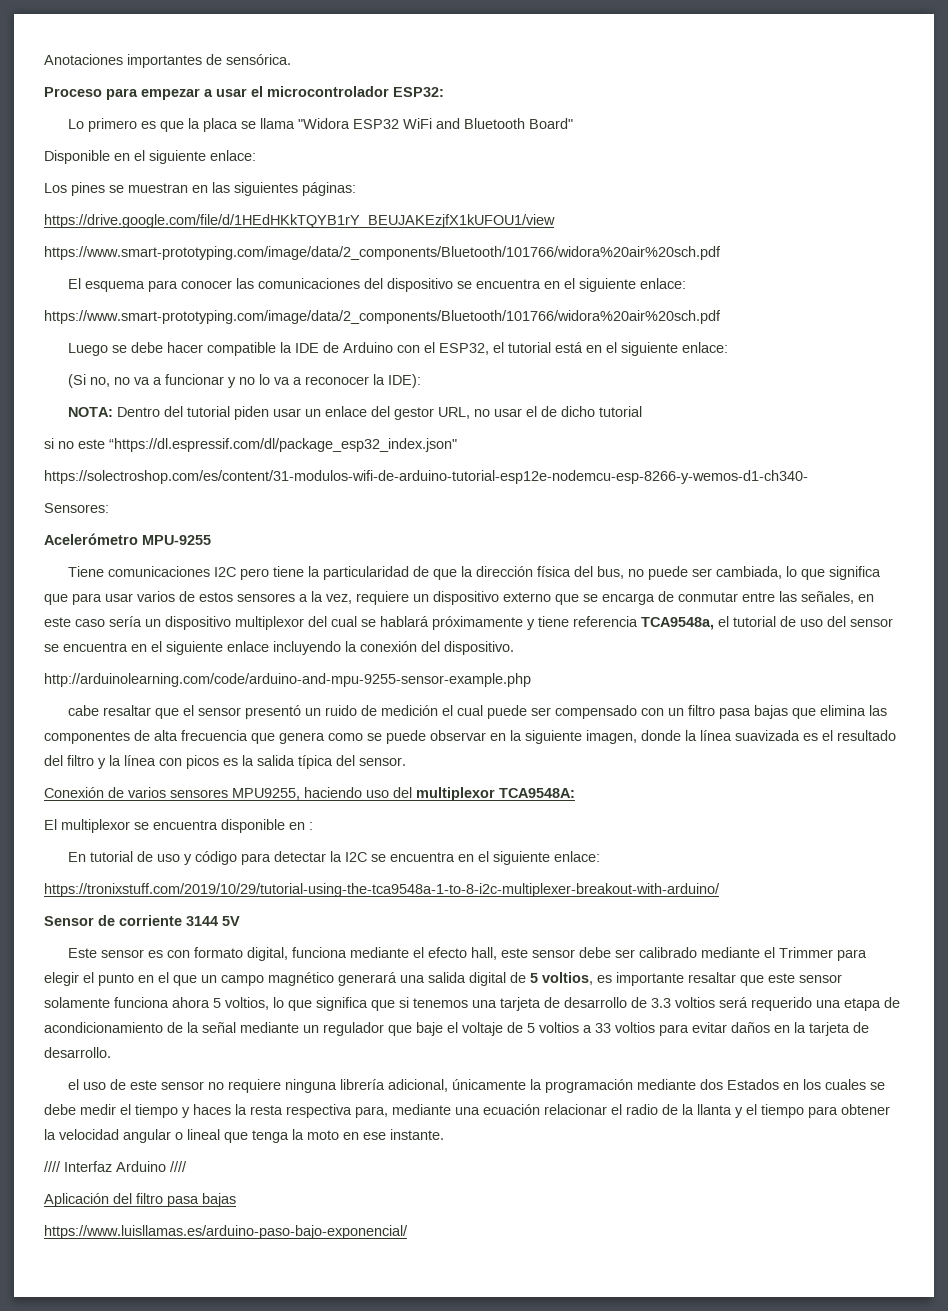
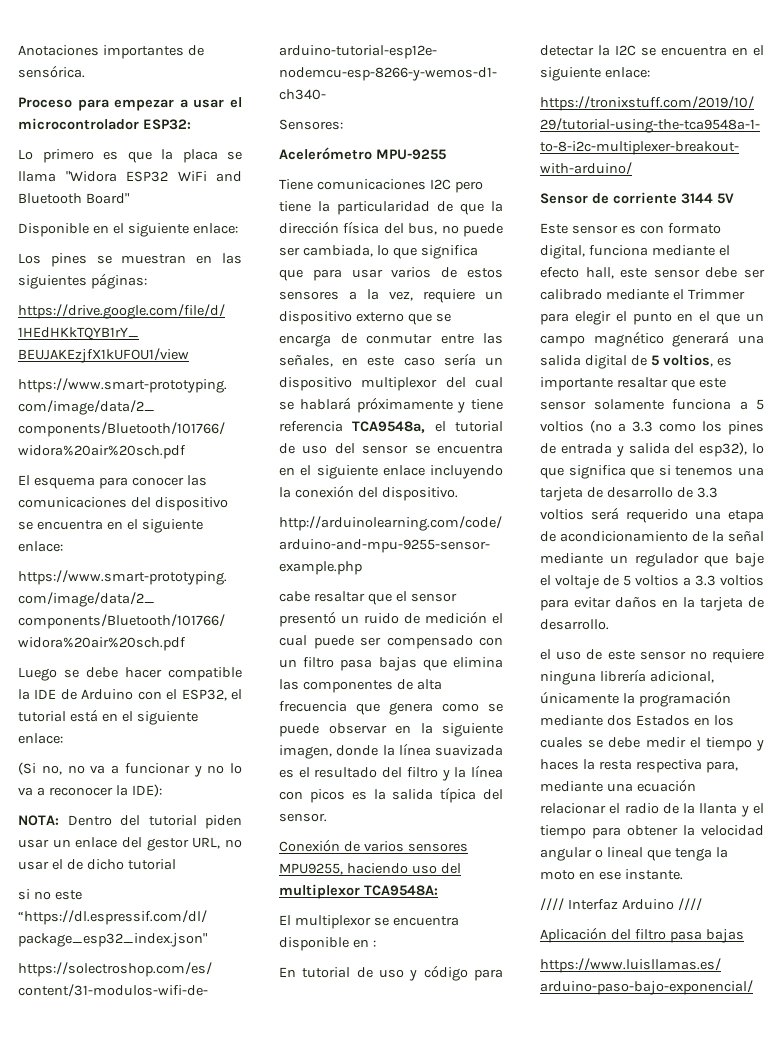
- Este sensor es con formato digital, funciona mediante el efecto hall, este sensor debe ser calibrado mediante el Trimmer para elegir el punto en el que un campo magnético generará una salida digital de 5 voltios, es importante resaltar que este sensor solamente funciona ahora 5 voltios, lo que significa que si tenemos una tarjeta de desarrollo de 3.3 voltios será requerido una etapa de acondicionamiento de la señal mediante un regulador que baje el voltaje de 5 voltios a 33 voltios para evitar daños en la tarjeta de desarrollo.
+ Este sensor es con formato digital, funciona mediante el efecto hall, este sensor debe ser calibrado mediante el Trimmer para elegir el punto en el que un campo magnético generará una salida digital de 5 voltios, es importante resaltar que este sensor solamente funciona a 5 voltios (no a 3.3 como los pines de entrada y salida del esp32), lo que significa que si tenemos una tarjeta de desarrollo de 3.3 voltios será requerido una etapa de acondicionamiento de la señal mediante un regulador que baje el voltaje de 5 voltios a 3.3 voltios para evitar daños en la tarjeta de desarrollo.

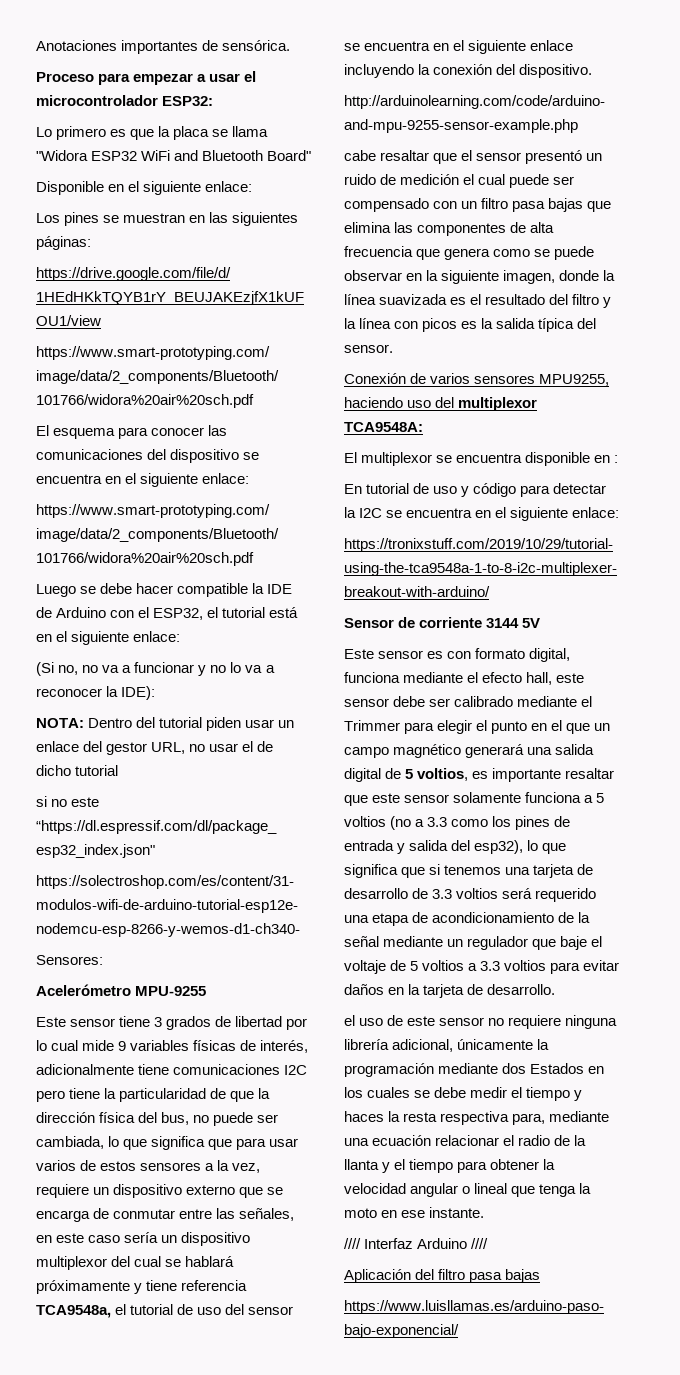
- Tiene comunicaciones I2C pero tiene la particularidad de que la dirección física del bus, no puede ser cambiada, lo que significa que para usar varios de estos sensores a la vez, requiere un dispositivo externo que se encarga de conmutar entre las señales, en este caso sería un dispositivo multiplexor del cual se hablará próximamente y tiene referencia TCA9548a, el tutorial de uso del sensor se encuentra en el siguiente enlace incluyendo la conexión del dispositivo.
+ Este sensor tiene 3 grados de libertad por lo cual mide 9 variables físicas de interés, adicionalmente tiene comunicaciones I2C pero tiene la particularidad de que la dirección física del bus, no puede ser cambiada, lo que significa que para usar varios de estos sensores a la vez, requiere un dispositivo externo que se encarga de conmutar entre las señales, en este caso sería un dispositivo multiplexor del cual se hablará próximamente y tiene referencia TCA9548a, el tutorial de uso del sensor se encuentra en el siguiente enlace incluyendo la conexión del dispositivo.

